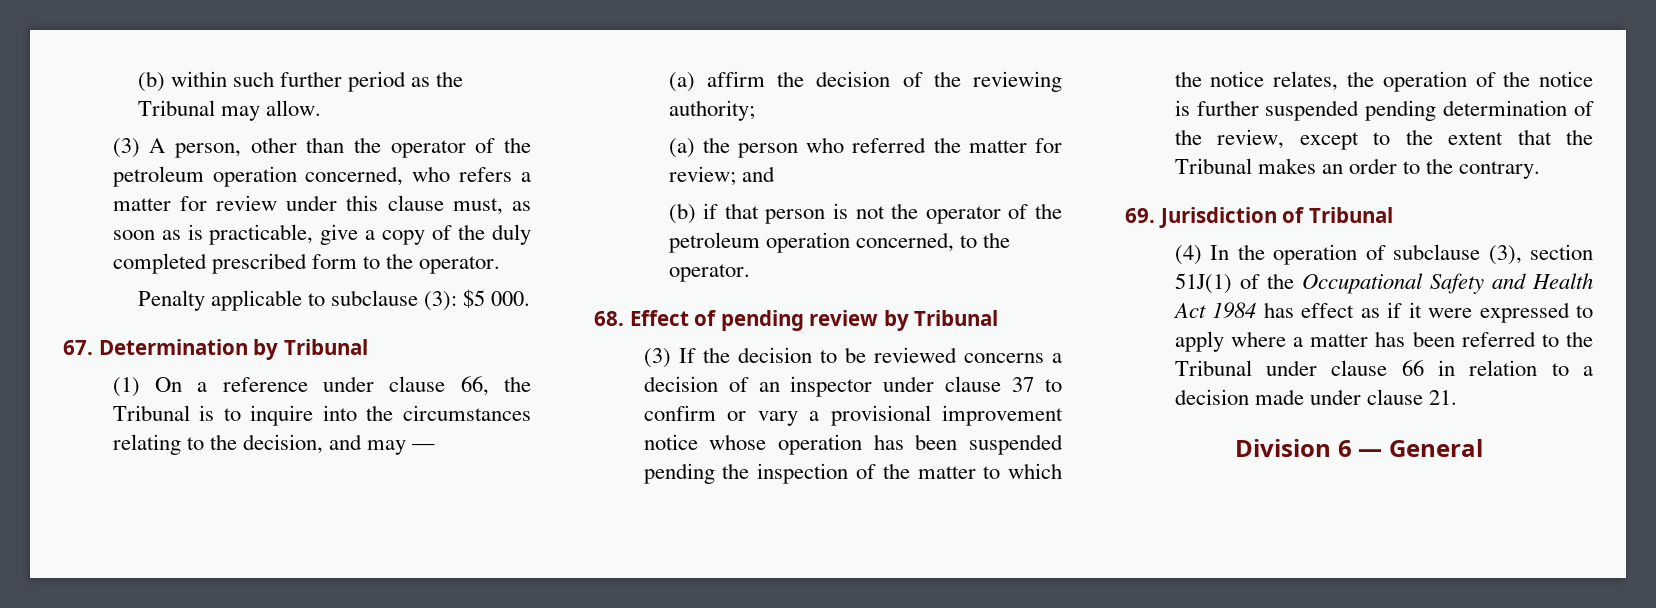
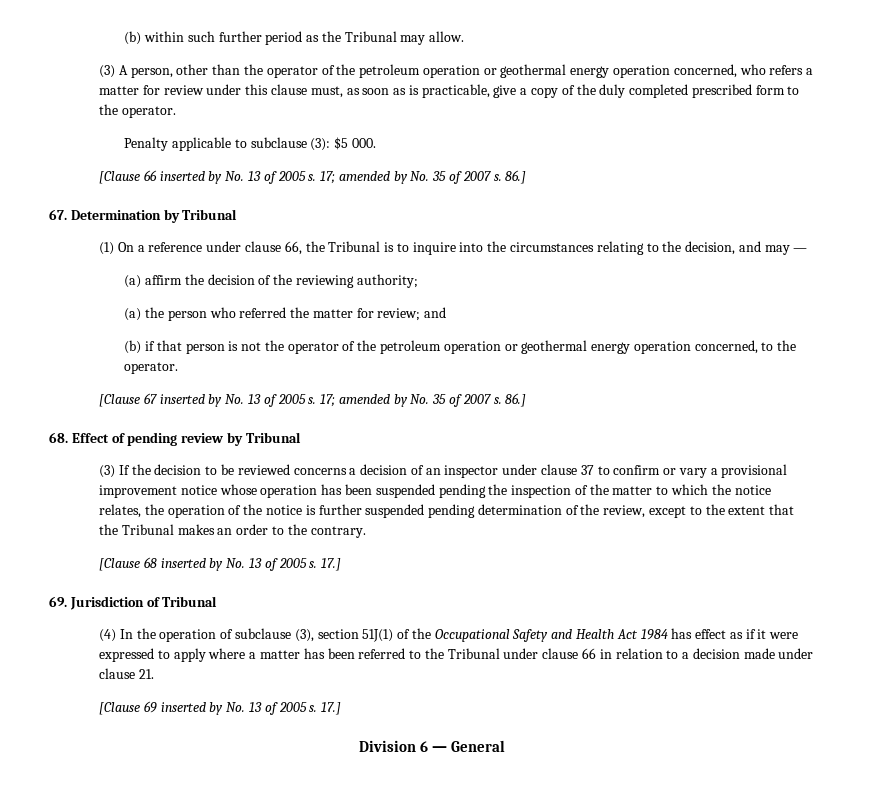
- (3) A person, other than the operator of the petroleum operation concerned, who refers a matter for review under this clause must, as soon as is practicable, give a copy of the duly completed prescribed form to the operator.
+ (3) A person, other than the operator of the petroleum operation or geothermal energy operation concerned, who refers a matter for review under this clause must, as soon as is practicable, give a copy of the duly completed prescribed form to the operator.
+ [Clause 66 inserted by No. 13 of 2005 s. 17; amended by No. 35 of 2007 s. 86.]
- (b) if that person is not the operator of the petroleum operation concerned, to the operator.
+ (b) if that person is not the operator of the petroleum operation or geothermal energy operation concerned, to the operator.
+ [Clause 67 inserted by No. 13 of 2005 s. 17; amended by No. 35 of 2007 s. 86.]
+ [Clause 68 inserted by No. 13 of 2005 s. 17.]
+ [Clause 69 inserted by No. 13 of 2005 s. 17.]

